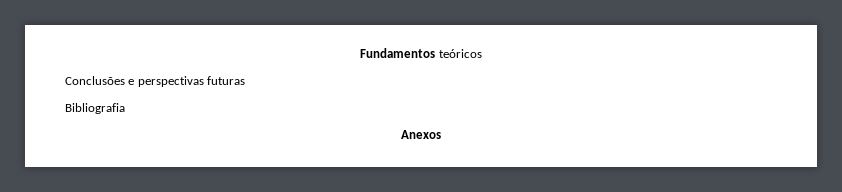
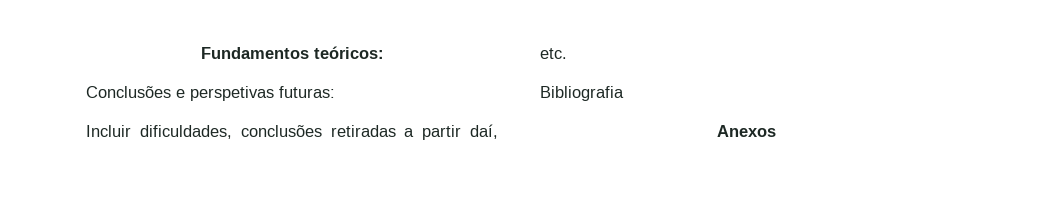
- Fundamentos teóricos
+ Fundamentos teóricos:
- Conclusões e perspectivas futuras
+ Conclusões e perspetivas futuras:
+ Incluir dificuldades, conclusões retiradas a partir daí, etc.

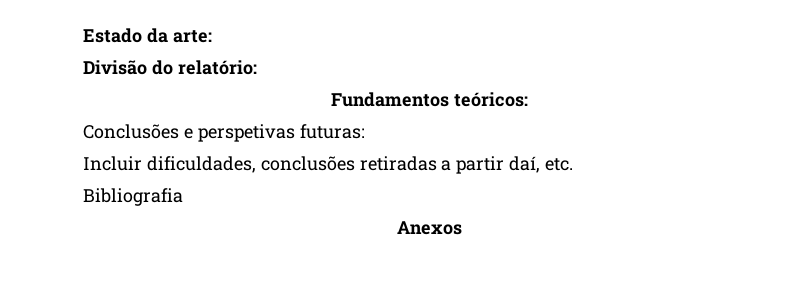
+ Estado da arte:
+ Divisão do relatório:

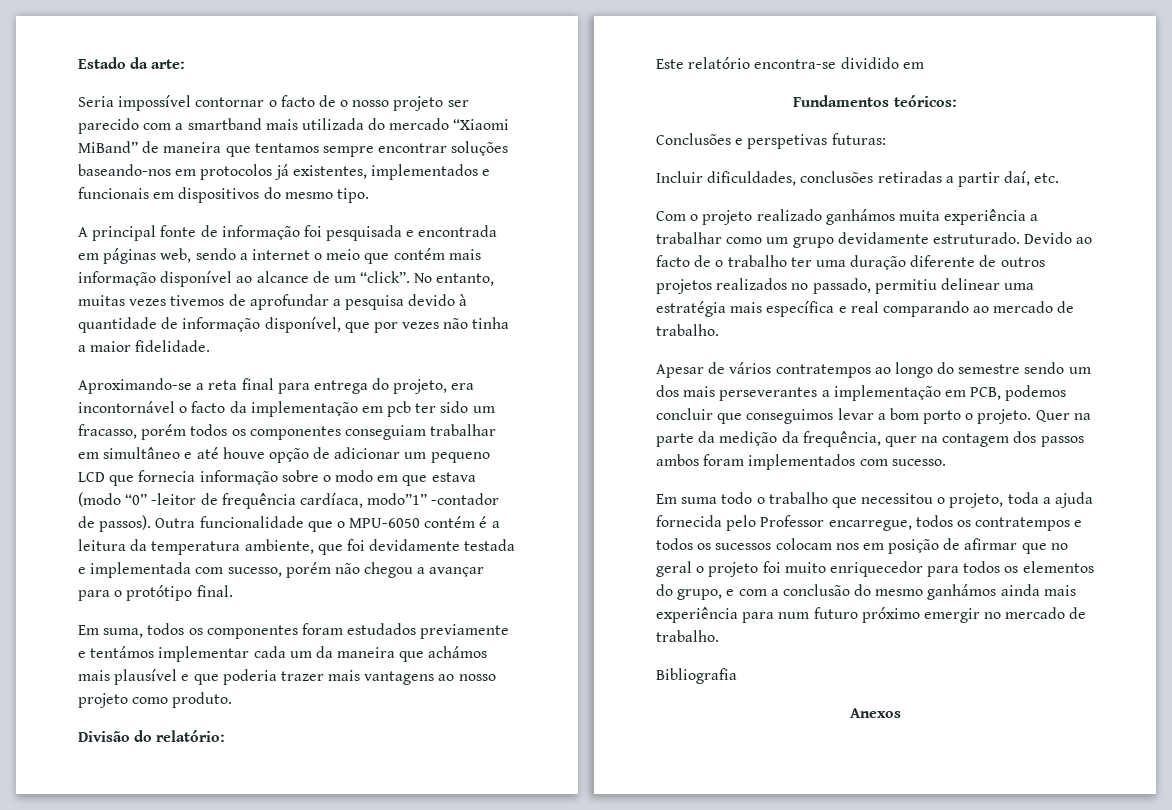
+ Seria impossível contornar o facto de o nosso projeto ser parecido com a smartband mais utilizada do mercado “Xiaomi MiBand” de maneira que tentamos sempre encontrar soluções baseando-nos em protocolos já existentes, implementados e funcionais em dispositivos do mesmo tipo.
+ A principal fonte de informação foi pesquisada e encontrada em páginas web, sendo a internet o meio que contém mais informação disponível ao alcance de um “click”. No entanto, muitas vezes tivemos de aprofundar a pesquisa devido à quantidade de informação disponível, que por vezes não tinha a maior fidelidade.
+ Aproximando-se a reta final para entrega do projeto, era incontornável o facto da implementação em pcb ter sido um fracasso, porém todos os componentes conseguiam trabalhar em simultâneo e até houve opção de adicionar um pequeno LCD que fornecia informação sobre o modo em que estava (modo “0” -leitor de frequência cardíaca, modo”1” -contador de passos). Outra funcionalidade que o MPU-6050 contém é a leitura da temperatura ambiente, que foi devidamente testada e implementada com sucesso, porém não chegou a avançar para o protótipo final.
+ Em suma, todos os componentes foram estudados previamente e tentámos implementar cada um da maneira que achámos mais plausível e que poderia trazer mais vantagens ao nosso projeto como produto.
  Divisão do relatório:
+ Este relatório encontra-se dividido em
+ Com o projeto realizado ganhámos muita experiência a trabalhar como um grupo devidamente estruturado. Devido ao facto de o trabalho ter uma duração diferente de outros projetos realizados no passado, permitiu delinear uma estratégia mais específica e real comparando ao mercado de trabalho.
+ Apesar de vários contratempos ao longo do semestre sendo um dos mais perseverantes a implementação em PCB, podemos concluir que conseguimos levar a bom porto o projeto. Quer na parte da medição da frequência, quer na contagem dos passos ambos foram implementados com sucesso.
+ Em suma todo o trabalho que necessitou o projeto, toda a ajuda fornecida pelo Professor encarregue, todos os contratempos e todos os sucessos colocam nos em posição de afirmar que no geral o projeto foi muito enriquecedor para todos os elementos do grupo, e com a conclusão do mesmo ganhámos ainda mais experiência para num futuro próximo emergir no mercado de trabalho.

